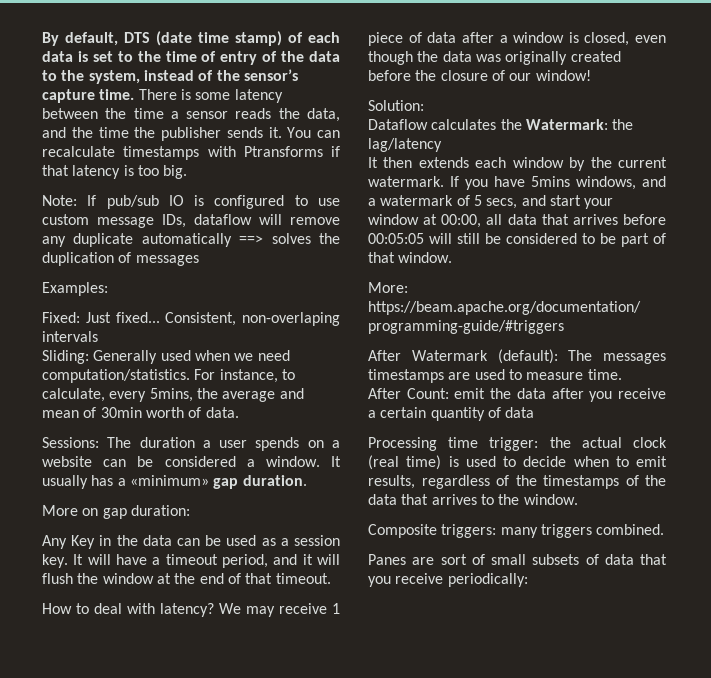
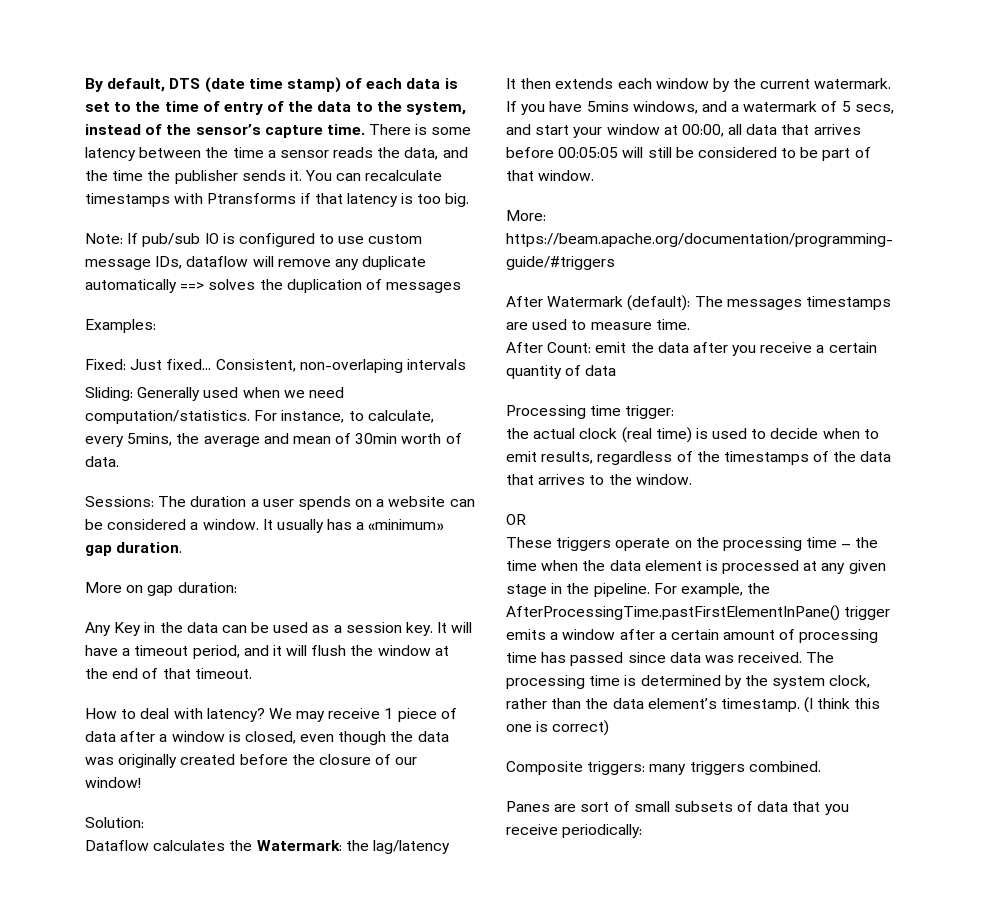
- Processing time trigger: the actual clock (real time) is used to decide when to emit results, regardless of the timestamps of the data that arrives to the window.
+ Processing time trigger:
+ the actual clock (real time) is used to decide when to emit results, regardless of the timestamps of the data that arrives to the window.
+ OR
+ These triggers operate on the processing time – the time when the data element is processed at any given stage in the pipeline. For example, the AfterProcessingTime.pastFirstElementInPane() trigger emits a window after a certain amount of processing time has passed since data was received. The processing time is determined by the system clock, rather than the data element’s timestamp. (I think this one is correct)

